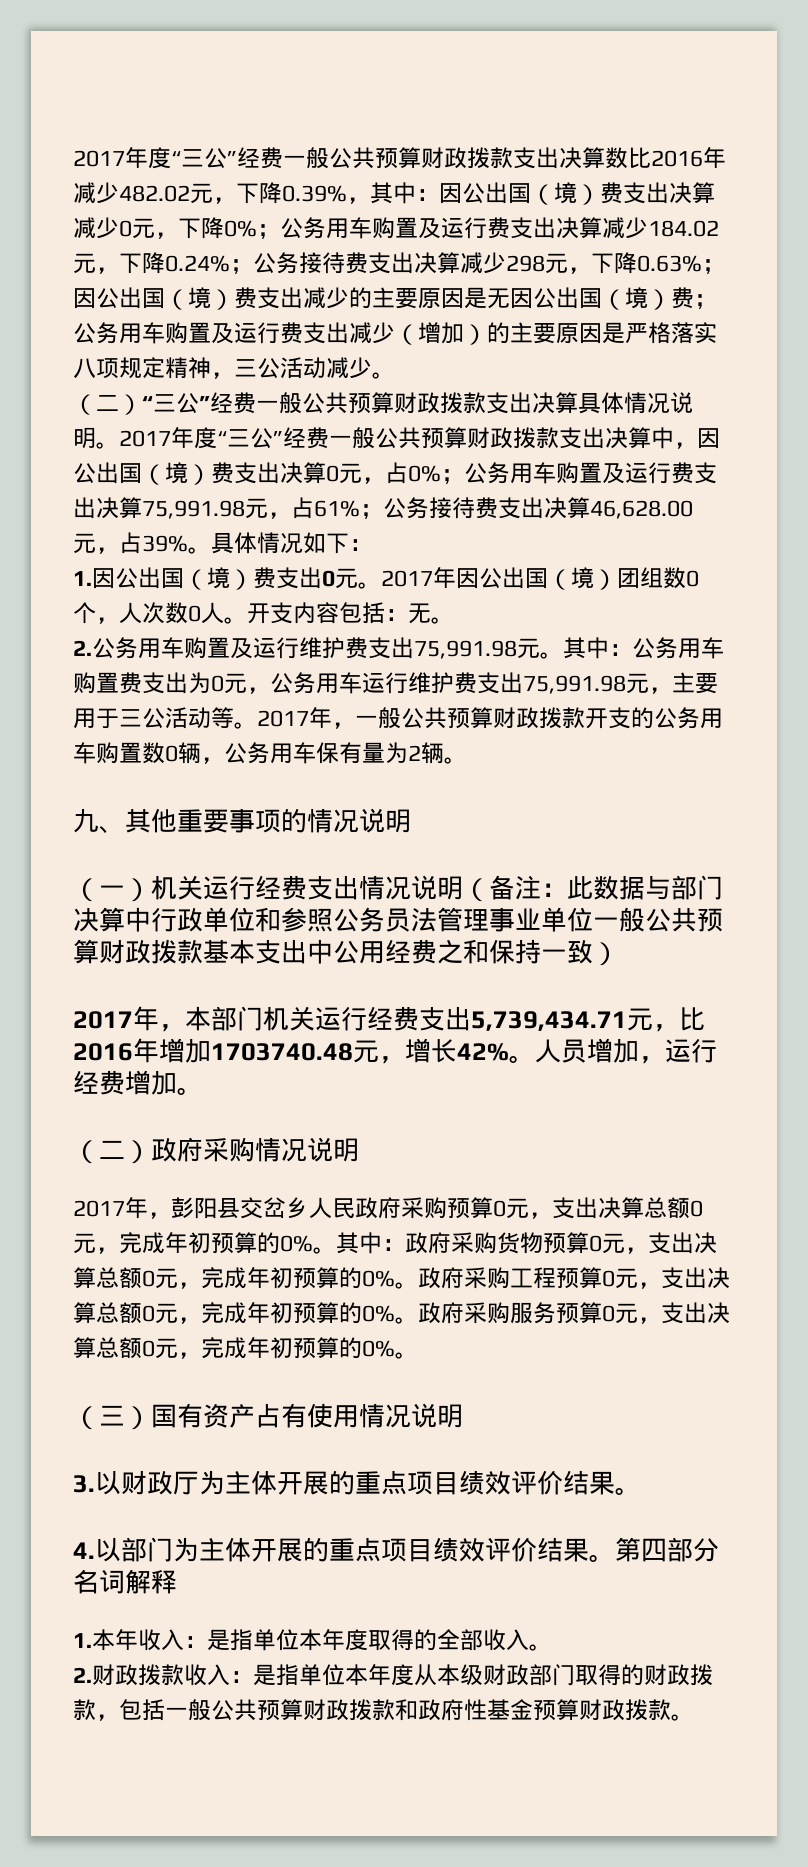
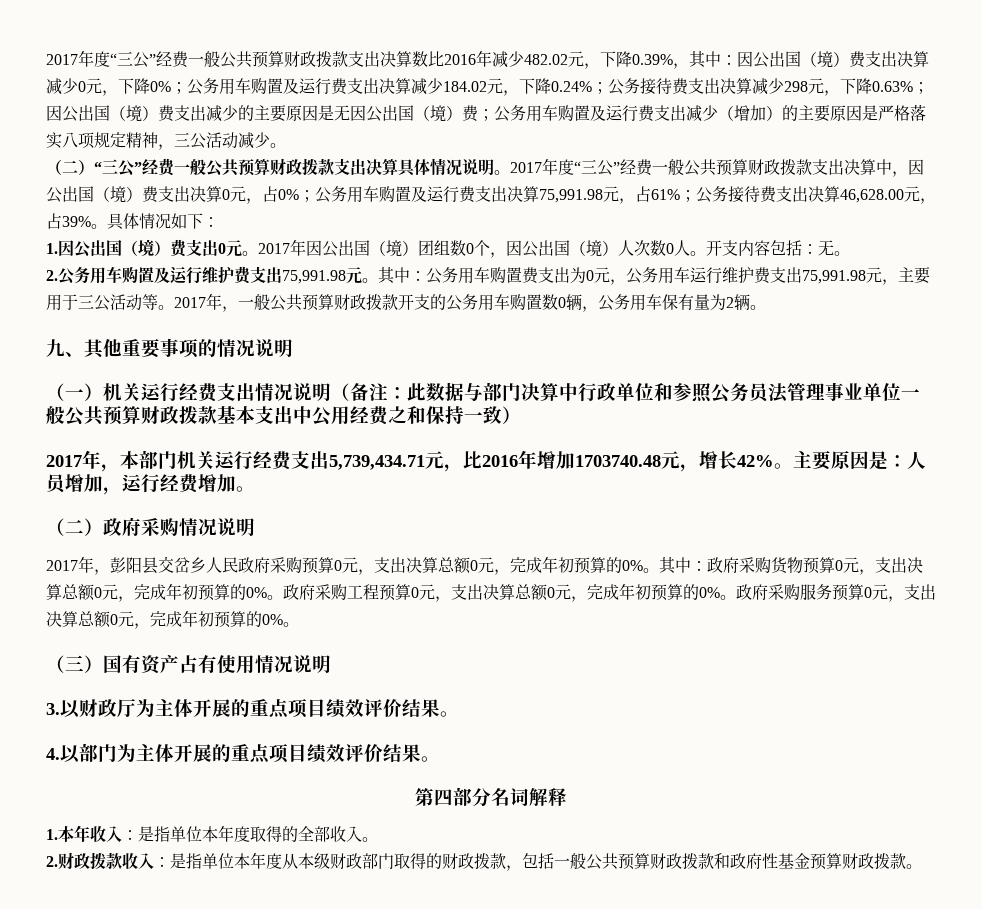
- 2017年因公出国（境）团组数0个，人次数0人。
+ 2017年因公出国（境）团组数0个，因公出国（境）人次数0人。
- 人员增加，运行经费增加。
+ 主要原因是：人员增加，运行经费增加。
- 4.以部门为主体开展的重点项目绩效评价结果。第四部分名词解释
+ 4.以部门为主体开展的重点项目绩效评价结果。
+ 第四部分名词解释

